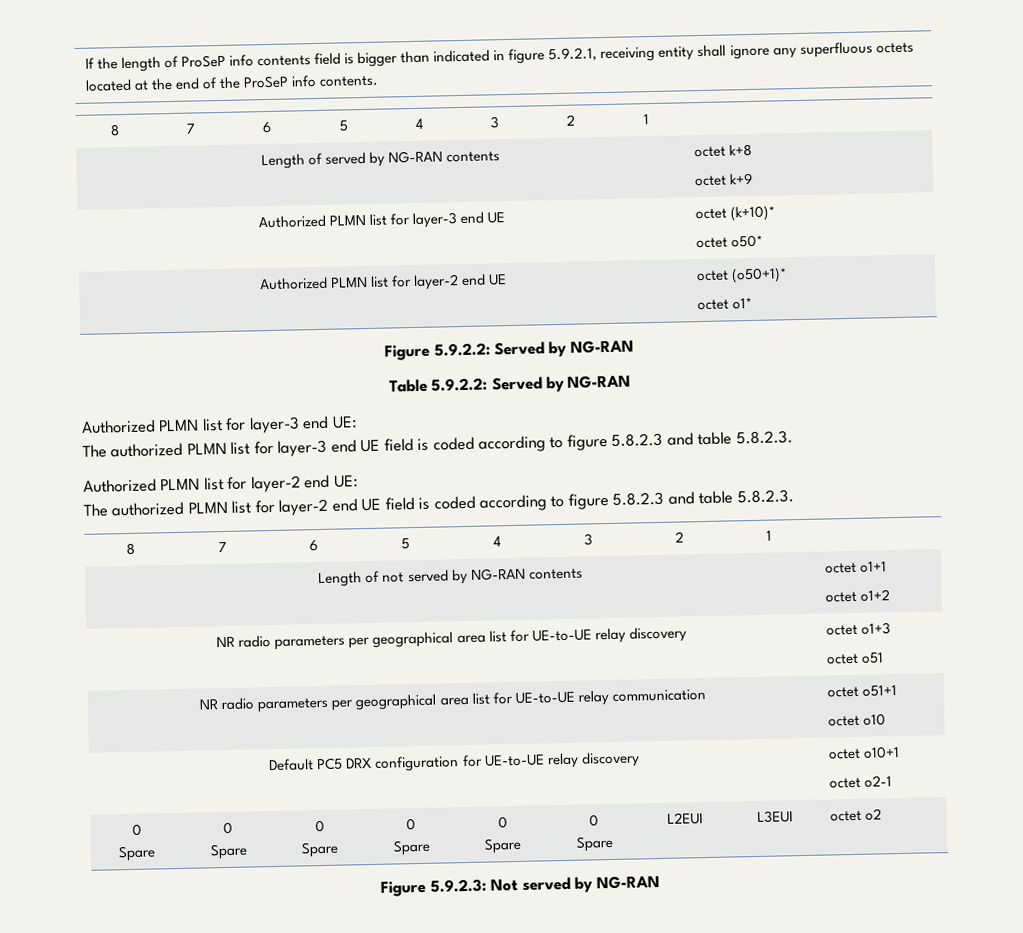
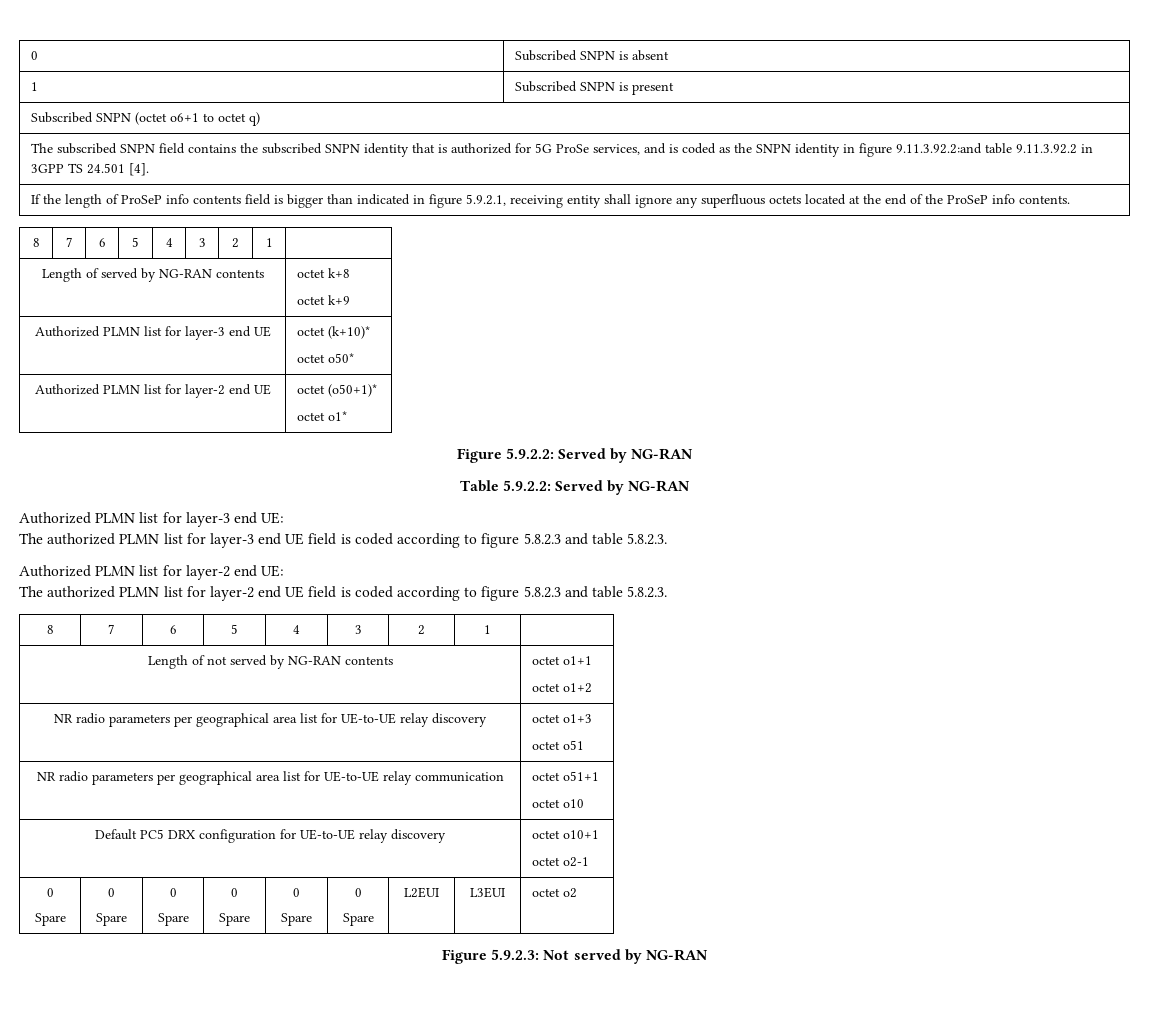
+ 0 | Subscribed SNPN is absent
+ 1 | Subscribed SNPN is present
+ Subscribed SNPN (octet o6+1 to octet q)
+ The subscribed SNPN field contains the subscribed SNPN identity that is authorized for 5G ProSe services, and is coded as the SNPN identity in figure 9.11.3.92.2:and table 9.11.3.92.2 in 3GPP TS 24.501 [4].

